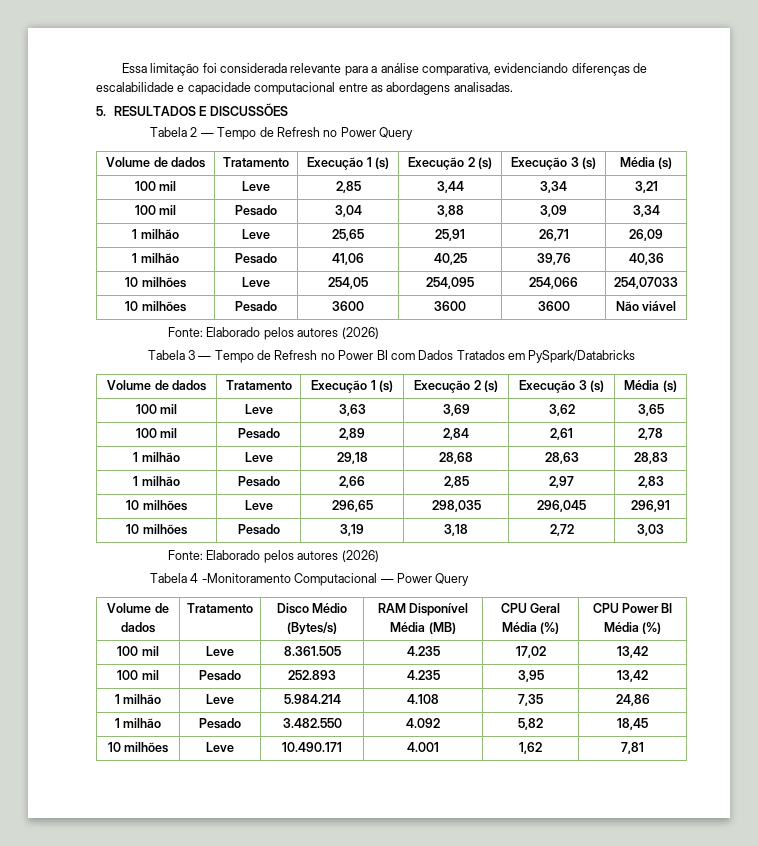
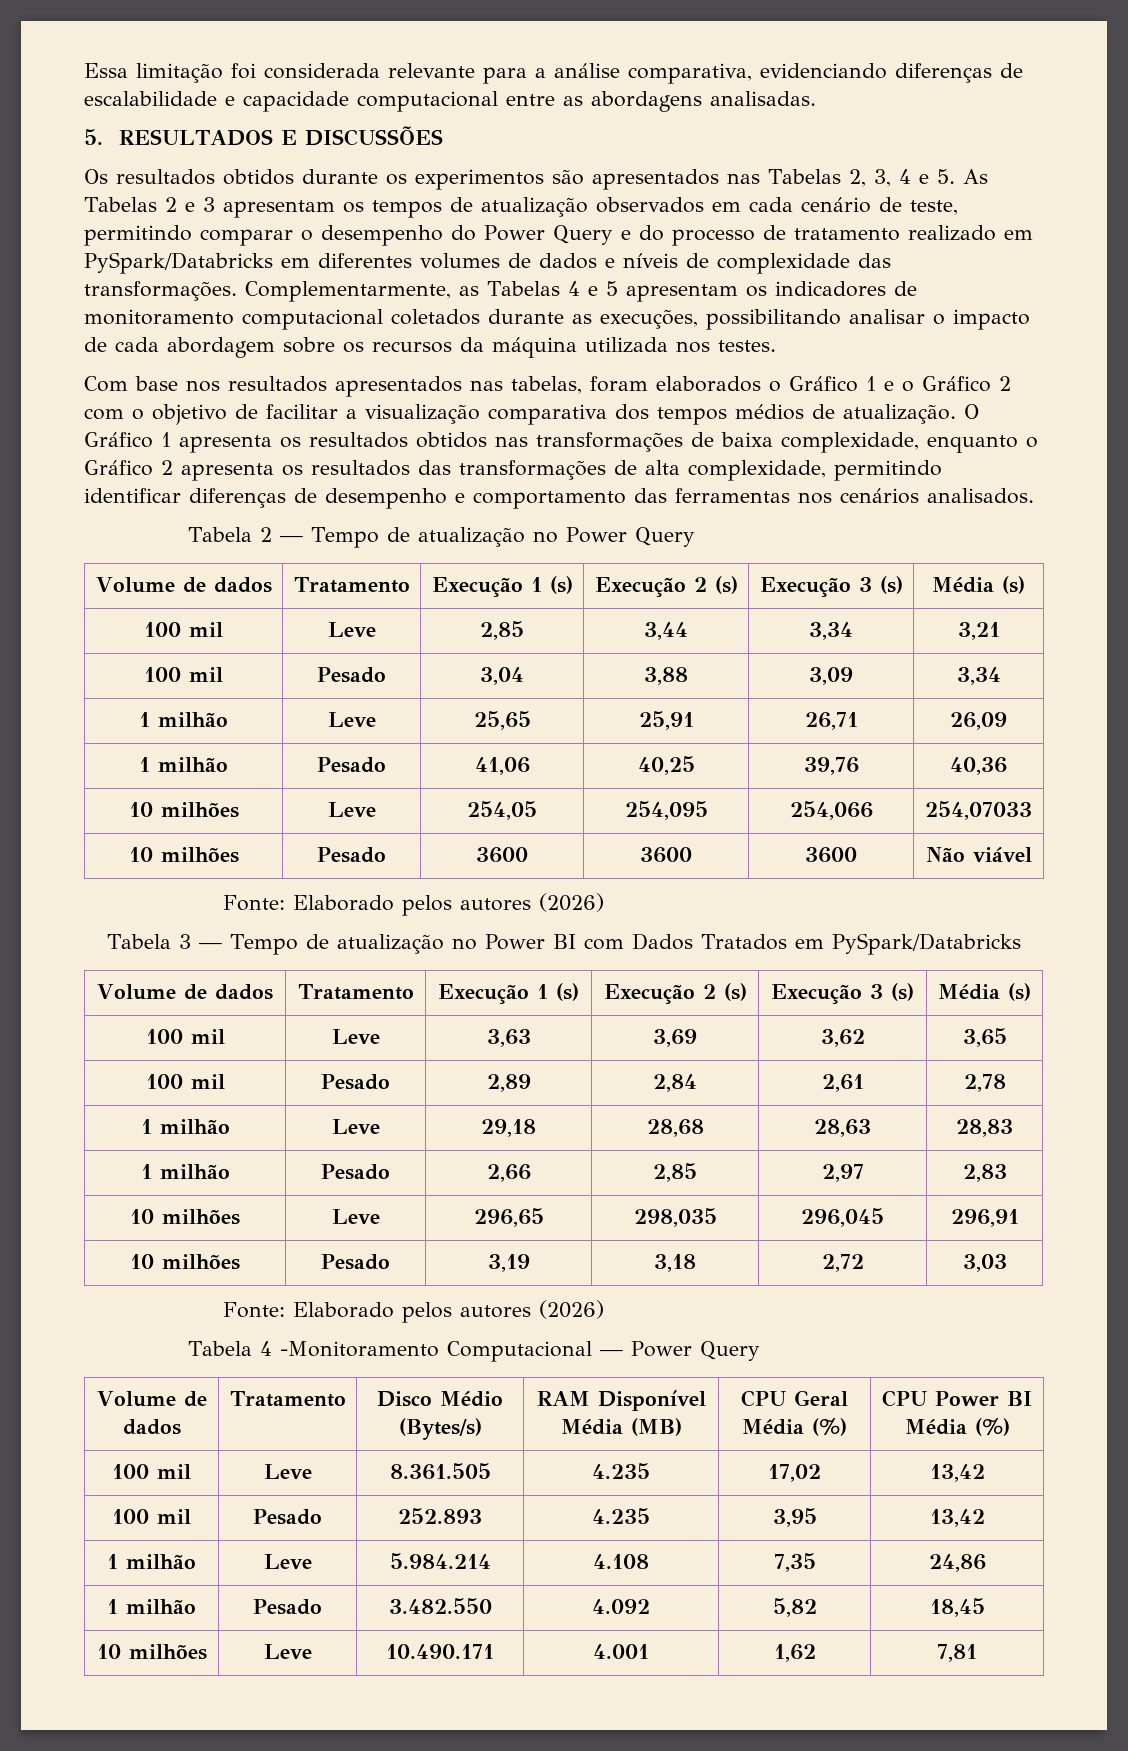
+ Os resultados obtidos durante os experimentos são apresentados nas Tabelas 2, 3, 4 e 5. As Tabelas 2 e 3 apresentam os tempos de atualização observados em cada cenário de teste, permitindo comparar o desempenho do Power Query e do processo de tratamento realizado em PySpark/Databricks em diferentes volumes de dados e níveis de complexidade das transformações. Complementarmente, as Tabelas 4 e 5 apresentam os indicadores de monitoramento computacional coletados durante as execuções, possibilitando analisar o impacto de cada abordagem sobre os recursos da máquina utilizada nos testes.
+ Com base nos resultados apresentados nas tabelas, foram elaborados o Gráfico 1 e o Gráfico 2 com o objetivo de facilitar a visualização comparativa dos tempos médios de atualização. O Gráfico 1 apresenta os resultados obtidos nas transformações de baixa complexidade, enquanto o Gráfico 2 apresenta os resultados das transformações de alta complexidade, permitindo identificar diferenças de desempenho e comportamento das ferramentas nos cenários analisados.
- Tabela 2 — Tempo de Refresh no Power Query
+ Tabela 2 — Tempo de atualização no Power Query
- Tabela 3 — Tempo de Refresh no Power BI com Dados Tratados em PySpark/Databricks
+ Tabela 3 — Tempo de atualização no Power BI com Dados Tratados em PySpark/Databricks

